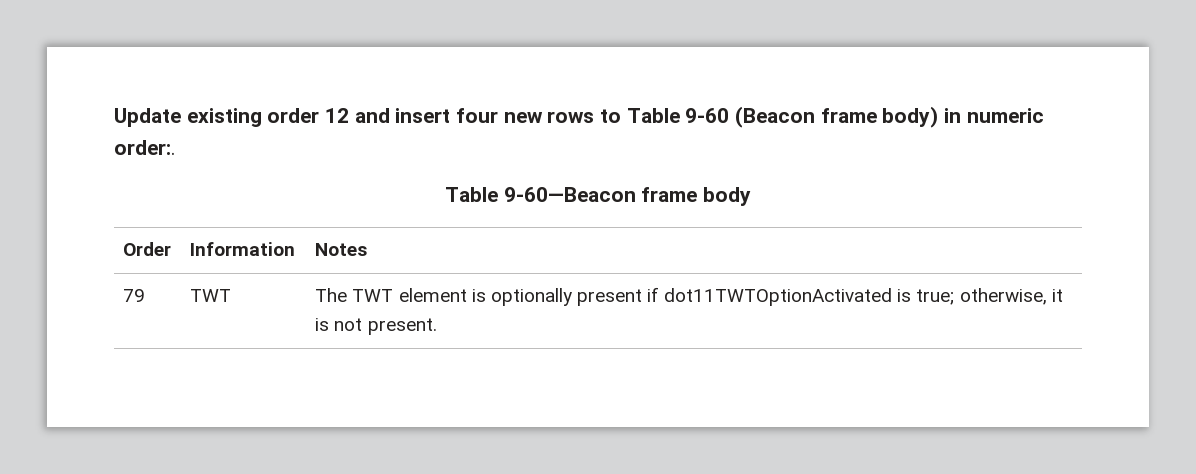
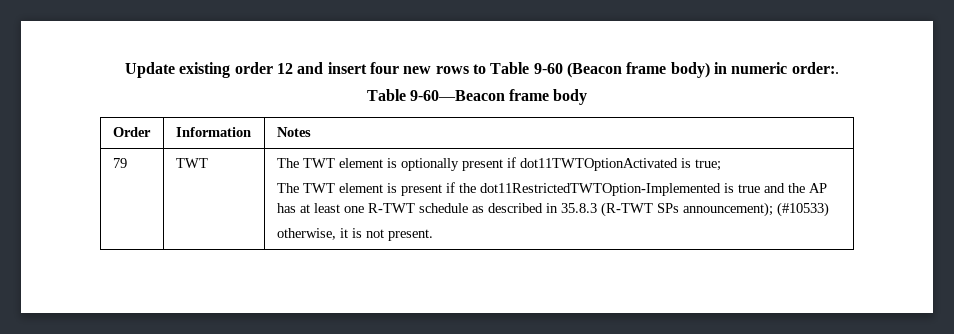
- The TWT element is optionally present if dot11TWTOptionActivated is true; otherwise, it is not present.
+ The TWT element is optionally present if dot11TWTOptionActivated is true;
+ The TWT element is present if the dot11RestrictedTWTOption-Implemented is true and the AP has at least one R-TWT schedule as described in 35.8.3 (R-TWT SPs announcement); (#10533)
+ otherwise, it is not present.

